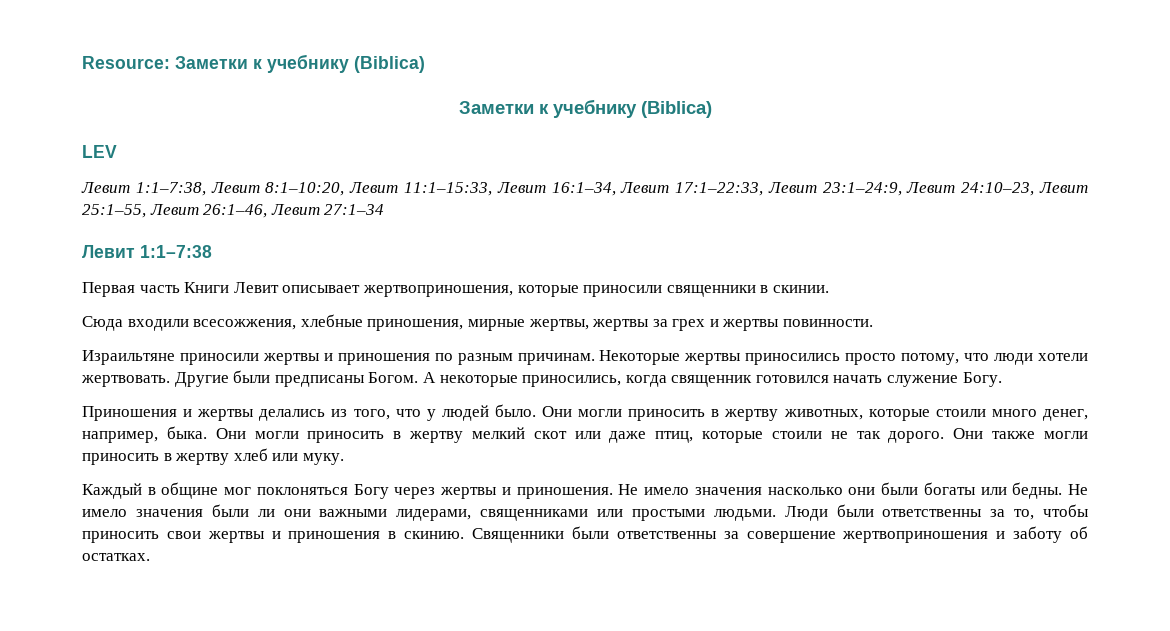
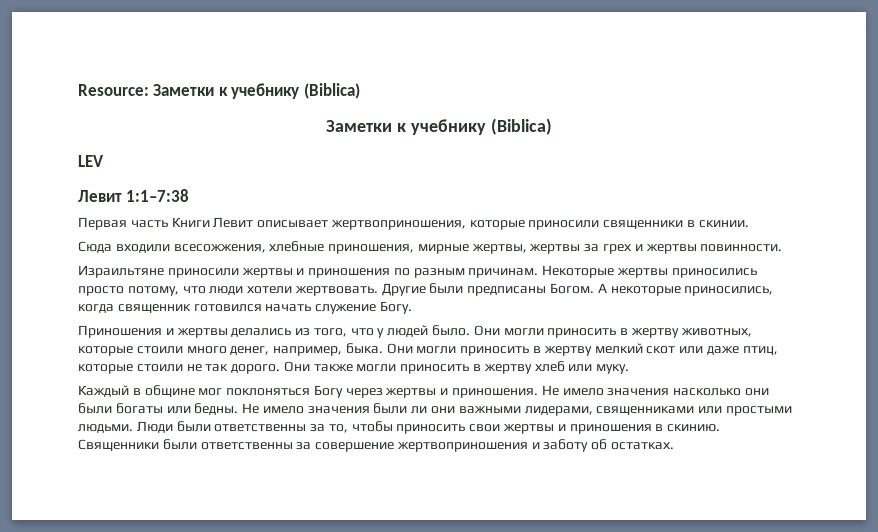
- Левит 1:1–7:38, Левит 8:1–10:20, Левит 11:1–15:33, Левит 16:1–34, Левит 17:1–22:33, Левит 23:1–24:9, Левит 24:10–23, Левит 25:1–55, Левит 26:1–46, Левит 27:1–34

